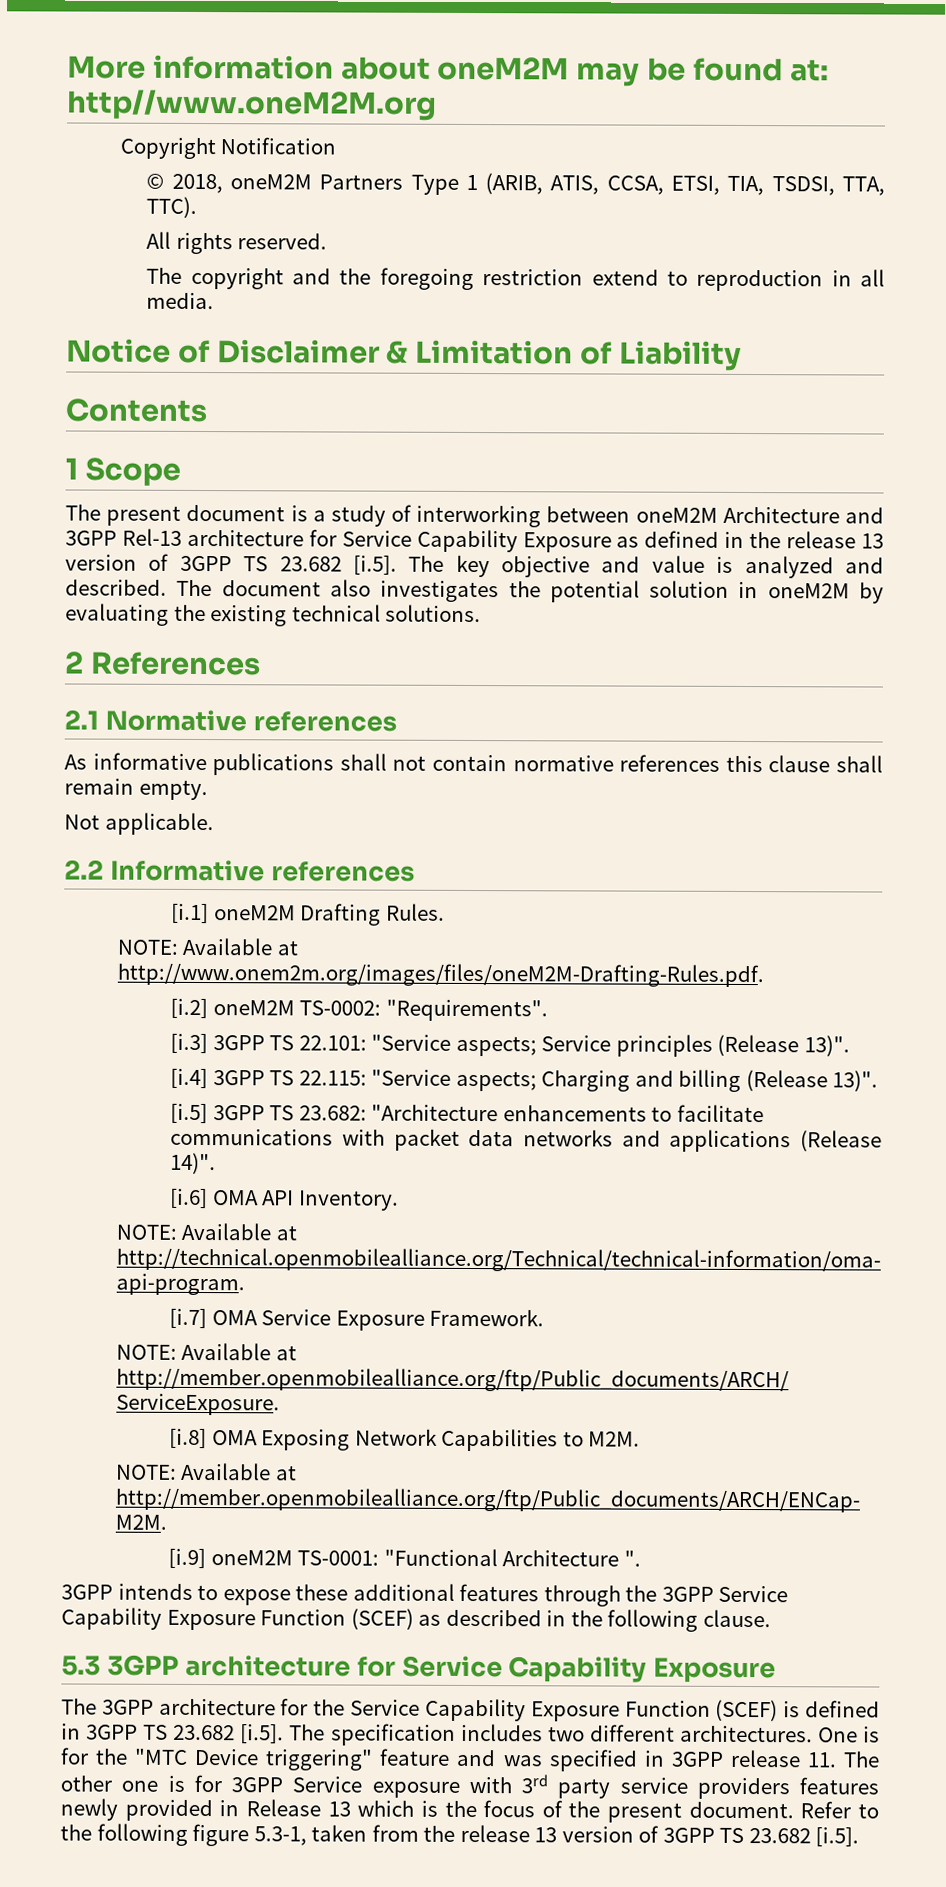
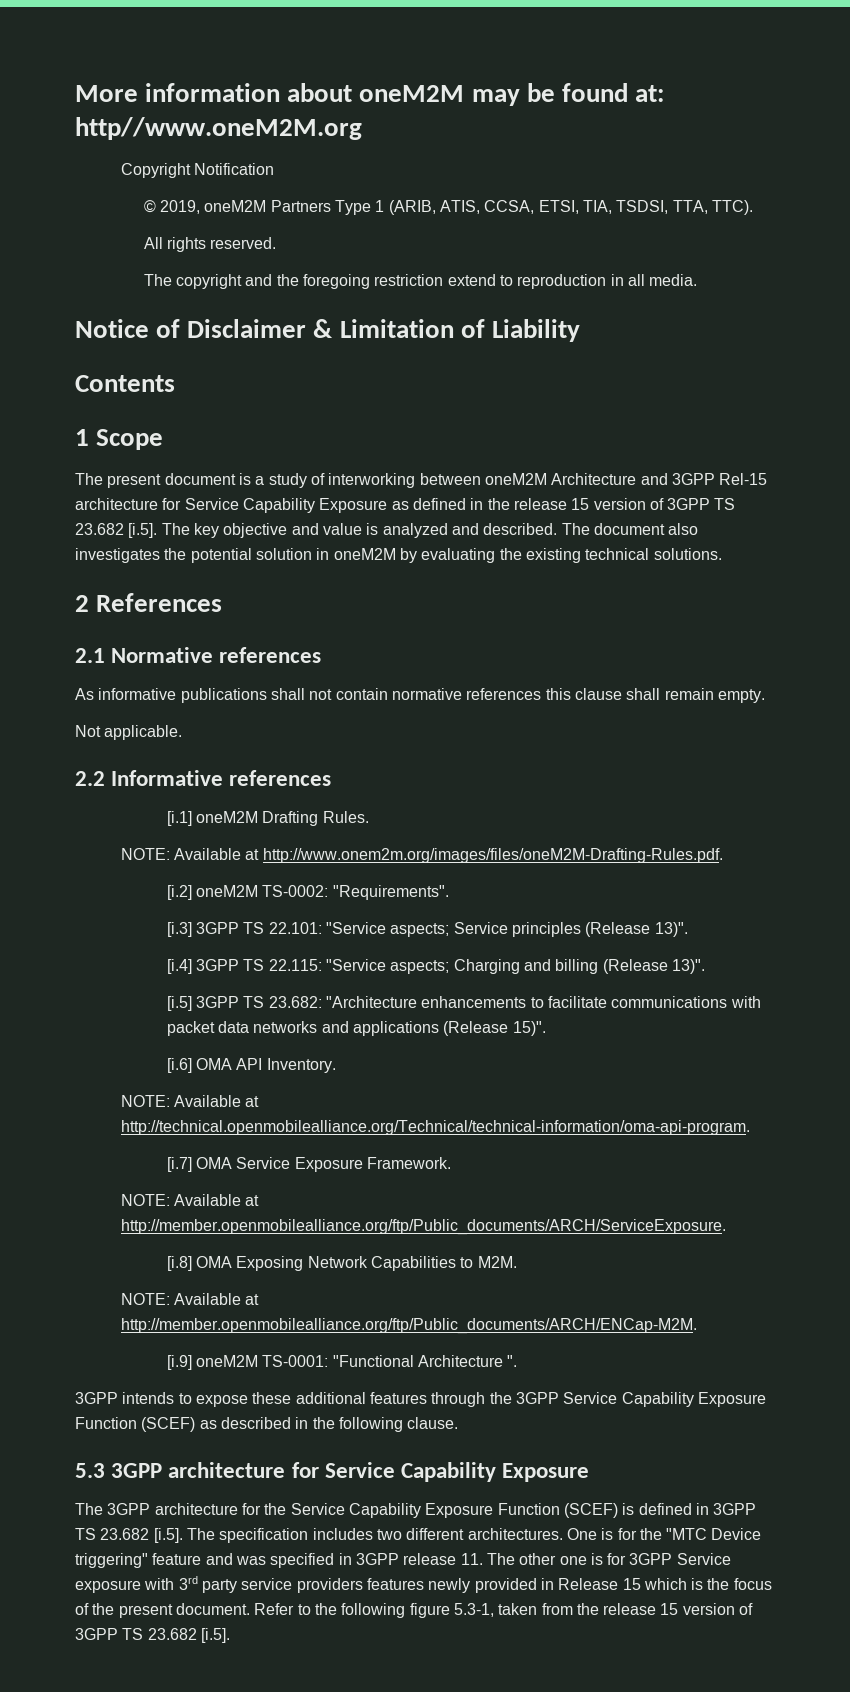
- © 2018, oneM2M Partners Type 1 (ARIB, ATIS, CCSA, ETSI, TIA, TSDSI, TTA, TTC).
+ © 2019, oneM2M Partners Type 1 (ARIB, ATIS, CCSA, ETSI, TIA, TSDSI, TTA, TTC).
- The present document is a study of interworking between oneM2M Architecture and 3GPP Rel-13 architecture for Service Capability Exposure as defined in the release 13 version of 3GPP TS 23.682 [i.5]. The key objective and value is analyzed and described.
+ The present document is a study of interworking between oneM2M Architecture and 3GPP Rel-15 architecture for Service Capability Exposure as defined in the release 15 version of 3GPP TS 23.682 [i.5]. The key objective and value is analyzed and described.
- [i.5] 3GPP TS 23.682: "Architecture enhancements to facilitate communications with packet data networks and applications (Release 14)".
+ [i.5] 3GPP TS 23.682: "Architecture enhancements to facilitate communications with packet data networks and applications (Release 15)".
- One is for the "MTC Device triggering" feature and was specified in 3GPP release 11. The other one is for 3GPP Service exposure with 3rd party service providers features newly provided in Release 13 which is the focus of the present document.
+ One is for the "MTC Device triggering" feature and was specified in 3GPP release 11. The other one is for 3GPP Service exposure with 3rd party service providers features newly provided in Release 15 which is the focus of the present document.
- Refer to the following figure 5.3-1, taken from the release 13 version of 3GPP TS 23.682 [i.5].
+ Refer to the following figure 5.3-1, taken from the release 15 version of 3GPP TS 23.682 [i.5].

